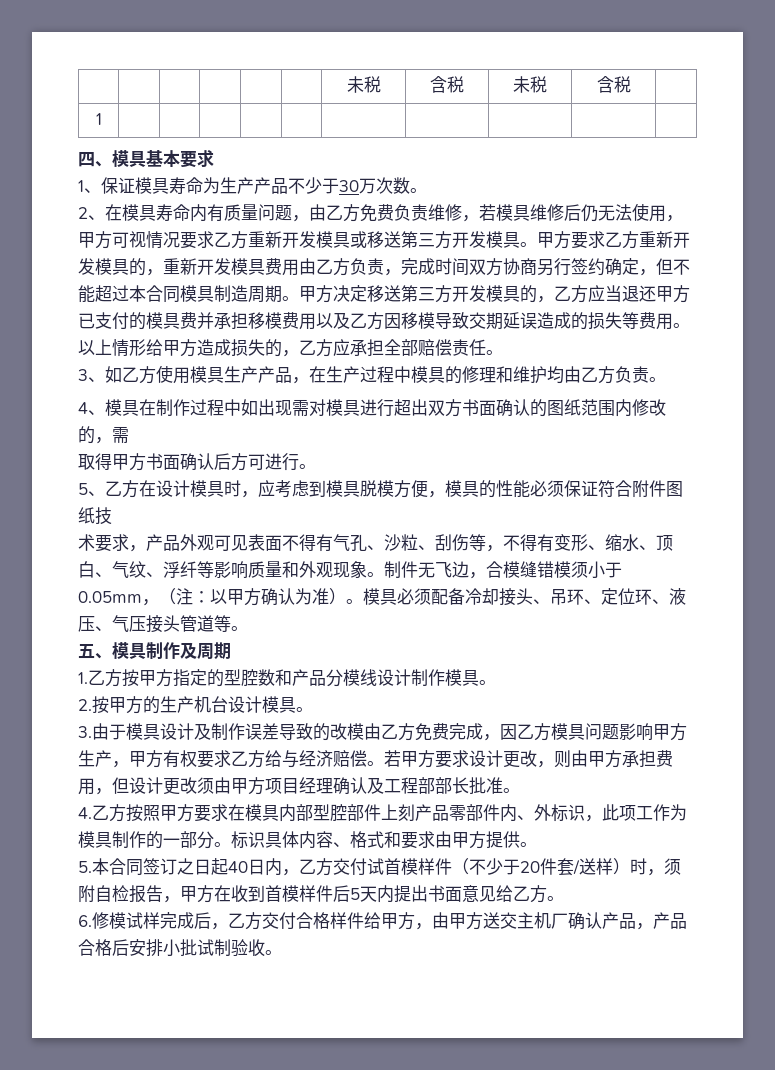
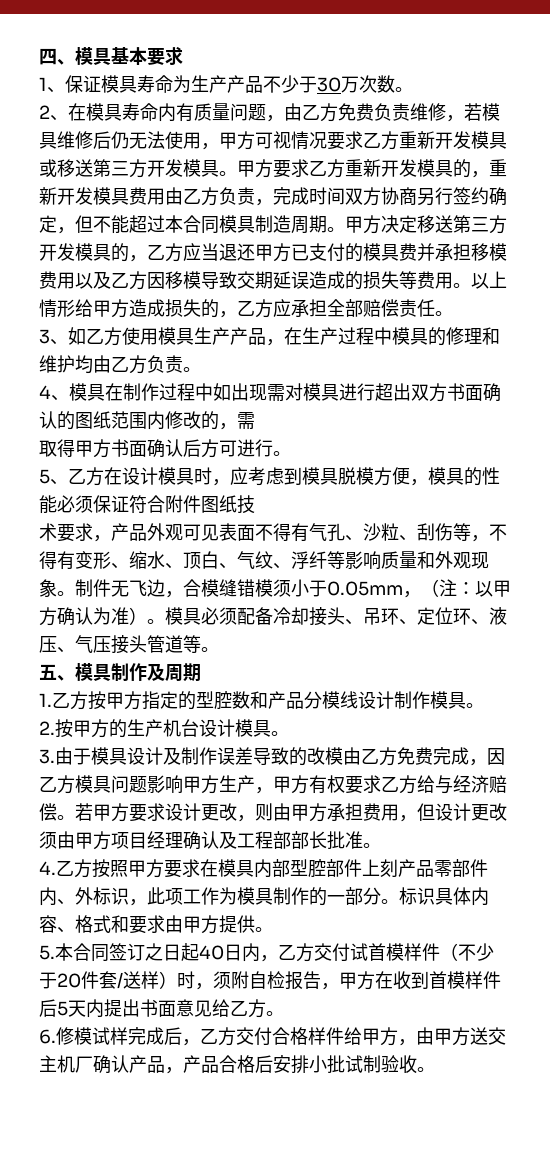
- | | | | | | 未税 | 含税 | 未税 | 含税 |
- 1 | | | | | | | | | |

